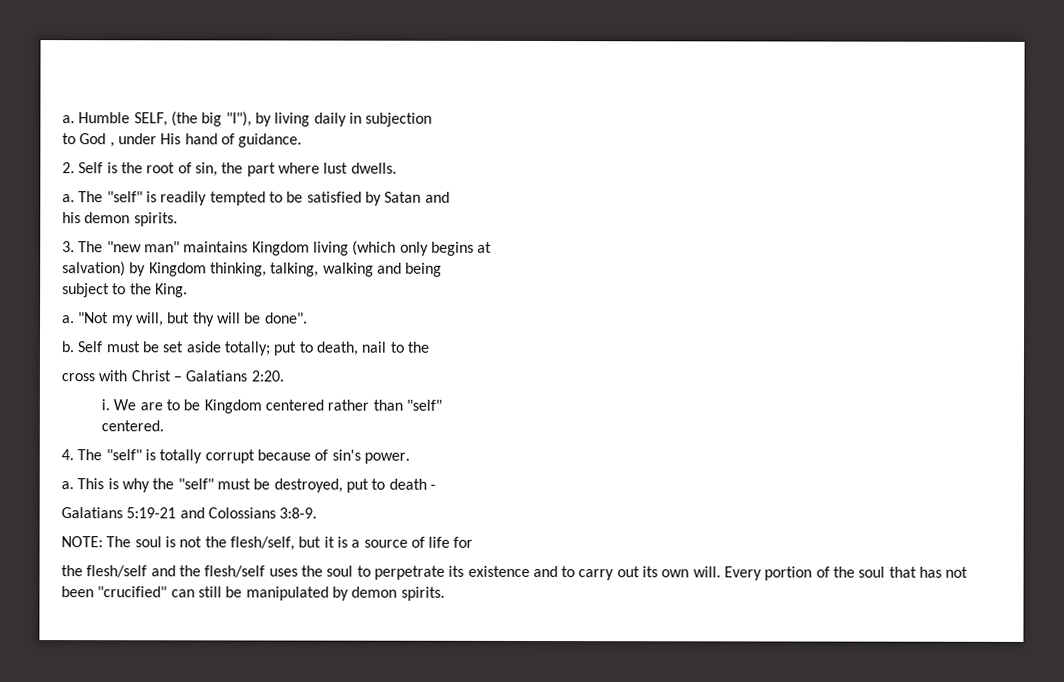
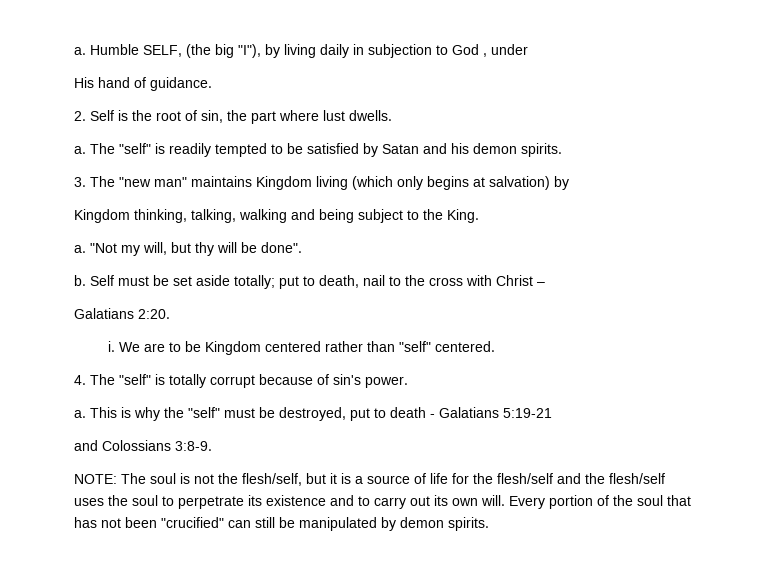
- Humble SELF, (the big "I"), by living daily in subjection
- to God , under His hand of guidance.
+ Humble SELF, (the big "I"), by living daily in subjection to God , under
+ His hand of guidance.
- The "self" is readily tempted to be satisfied by Satan and
- his demon spirits.
+ The "self" is readily tempted to be satisfied by Satan and his demon spirits.
- 3. The "new man" maintains Kingdom living (which only begins at
- salvation) by Kingdom thinking, talking, walking and being
- subject to the King.
+ 3. The "new man" maintains Kingdom living (which only begins at salvation) by
+ Kingdom thinking, talking, walking and being subject to the King.
- Self must be set aside totally; put to death, nail to the
- cross with Christ – Galatians 2:20.
+ Self must be set aside totally; put to death, nail to the cross with Christ –
+ Galatians 2:20.
- We are to be Kingdom centered rather than "self"
- centered.
+ We are to be Kingdom centered rather than "self" centered.
- This is why the "self" must be destroyed, put to death -
- Galatians 5:19-21 and Colossians 3:8-9.
+ This is why the "self" must be destroyed, put to death - Galatians 5:19-21
+ and Colossians 3:8-9.
- NOTE: The soul is not the flesh/self, but it is a source of life for
- the flesh/self and the flesh/self uses the soul to perpetrate its existence and to carry out its own will.
+ NOTE: The soul is not the flesh/self, but it is a source of life for the flesh/self and the flesh/self uses the soul to perpetrate its existence and to carry out its own will.

